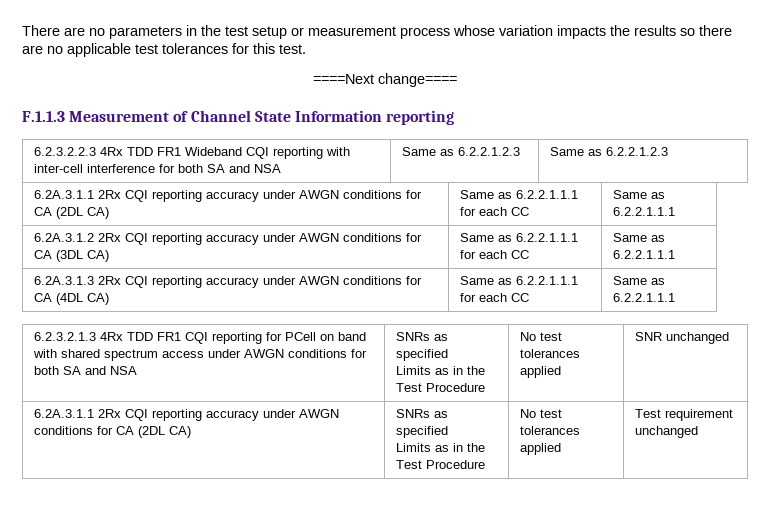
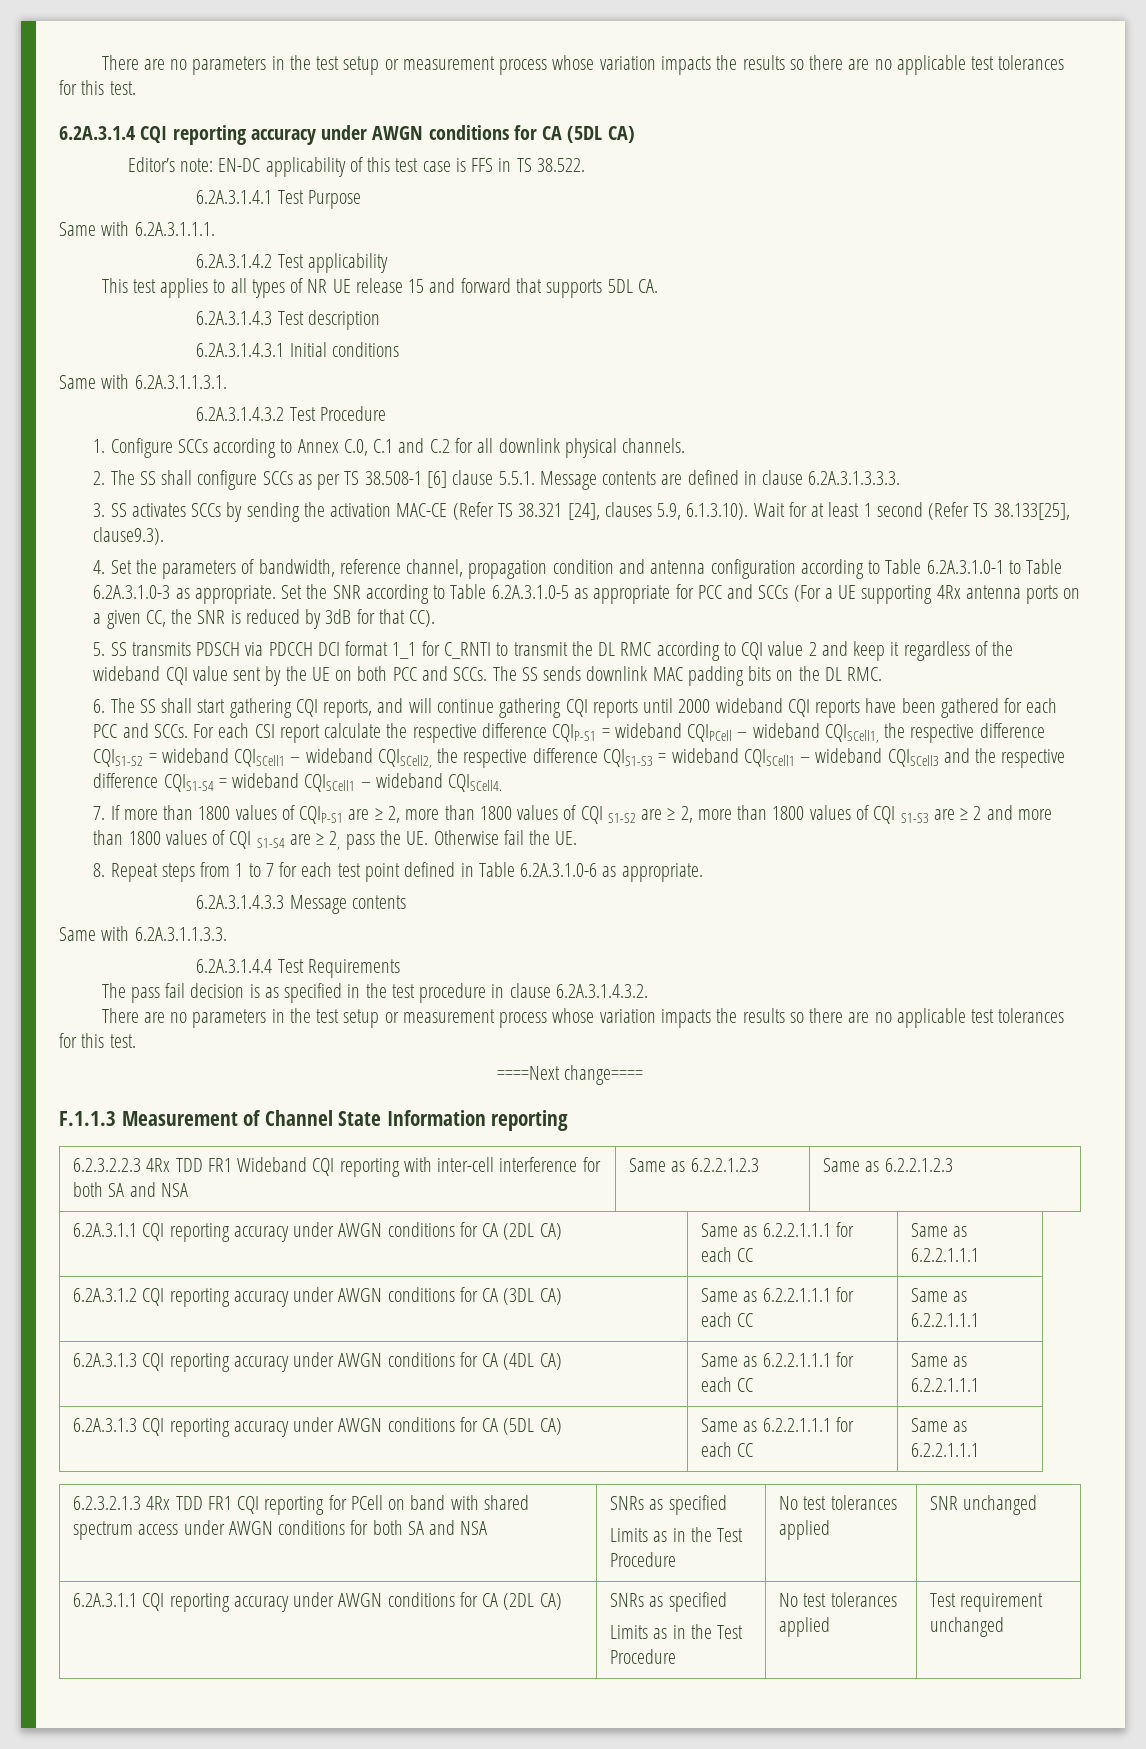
+ 6.2A.3.1.4 CQI reporting accuracy under AWGN conditions for CA (5DL CA)
+ Editor’s note: EN-DC applicability of this test case is FFS in TS 38.522.
+ 6.2A.3.1.4.1 Test Purpose
+ Same with 6.2A.3.1.1.1.
+ 6.2A.3.1.4.2 Test applicability
+ This test applies to all types of NR UE release 15 and forward that supports 5DL CA.
+ 6.2A.3.1.4.3 Test description
+ 6.2A.3.1.4.3.1 Initial conditions
+ Same with 6.2A.3.1.1.3.1.
+ 6.2A.3.1.4.3.2 Test Procedure
+ 1. Configure SCCs according to Annex C.0, C.1 and C.2 for all downlink physical channels.
+ 2. The SS shall configure SCCs as per TS 38.508-1 [6] clause 5.5.1. Message contents are defined in clause 6.2A.3.1.3.3.3.
+ 3. SS activates SCCs by sending the activation MAC-CE (Refer TS 38.321 [24], clauses 5.9, 6.1.3.10). Wait for at least 1 second (Refer TS 38.133[25], clause9.3).
+ 4. Set the parameters of bandwidth, reference channel, propagation condition and antenna configuration according to Table 6.2A.3.1.0-1 to Table 6.2A.3.1.0-3 as appropriate. Set the SNR according to Table 6.2A.3.1.0-5 as appropriate for PCC and SCCs (For a UE supporting 4Rx antenna ports on a given CC, the SNR is reduced by 3dB for that CC).
+ 5. SS transmits PDSCH via PDCCH DCI format 1_1 for C_RNTI to transmit the DL RMC according to CQI value 2 and keep it regardless of the wideband CQI value sent by the UE on both PCC and SCCs. The SS sends downlink MAC padding bits on the DL RMC.
+ 6. The SS shall start gathering CQI reports, and will continue gathering CQI reports until 2000 wideband CQI reports have been gathered for each PCC and SCCs. For each CSI report calculate the respective difference CQIP-S1 = wideband CQIPCell – wideband CQISCell1, the respective difference CQIS1-S2 = wideband CQISCell1 – wideband CQISCell2, the respective difference CQIS1-S3 = wideband CQISCell1 – wideband CQISCell3 and the respective difference CQIS1-S4 = wideband CQISCell1 – wideband CQISCell4.
+ 7. If more than 1800 values of CQIP-S1 are ≥ 2, more than 1800 values of CQI S1-S2 are ≥ 2, more than 1800 values of CQI S1-S3 are ≥ 2 and more than 1800 values of CQI S1-S4 are ≥ 2, pass the UE. Otherwise fail the UE.
+ 8. Repeat steps from 1 to 7 for each test point defined in Table 6.2A.3.1.0-6 as appropriate.
+ 6.2A.3.1.4.3.3 Message contents
+ Same with 6.2A.3.1.1.3.3.
+ 6.2A.3.1.4.4 Test Requirements
+ The pass fail decision is as specified in the test procedure in clause 6.2A.3.1.4.3.2.
+ There are no parameters in the test setup or measurement process whose variation impacts the results so there are no applicable test tolerances for this test.
- 6.2A.3.1.1 2Rx CQI reporting accuracy under AWGN conditions for CA (2DL CA) | Same as 6.2.2.1.1.1 for each CC | Same as 6.2.2.1.1.1
+ 6.2A.3.1.1 CQI reporting accuracy under AWGN conditions for CA (2DL CA) | Same as 6.2.2.1.1.1 for each CC | Same as 6.2.2.1.1.1
- 6.2A.3.1.2 2Rx CQI reporting accuracy under AWGN conditions for CA (3DL CA) | Same as 6.2.2.1.1.1 for each CC | Same as 6.2.2.1.1.1
+ 6.2A.3.1.2 CQI reporting accuracy under AWGN conditions for CA (3DL CA) | Same as 6.2.2.1.1.1 for each CC | Same as 6.2.2.1.1.1
- 6.2A.3.1.3 2Rx CQI reporting accuracy under AWGN conditions for CA (4DL CA) | Same as 6.2.2.1.1.1 for each CC | Same as 6.2.2.1.1.1
+ 6.2A.3.1.3 CQI reporting accuracy under AWGN conditions for CA (4DL CA) | Same as 6.2.2.1.1.1 for each CC | Same as 6.2.2.1.1.1
+ 6.2A.3.1.3 CQI reporting accuracy under AWGN conditions for CA (5DL CA) | Same as 6.2.2.1.1.1 for each CC | Same as 6.2.2.1.1.1
- 6.2A.3.1.1 2Rx CQI reporting accuracy under AWGN conditions for CA (2DL CA) | SNRs as specified
+ 6.2A.3.1.1 CQI reporting accuracy under AWGN conditions for CA (2DL CA) | SNRs as specified

